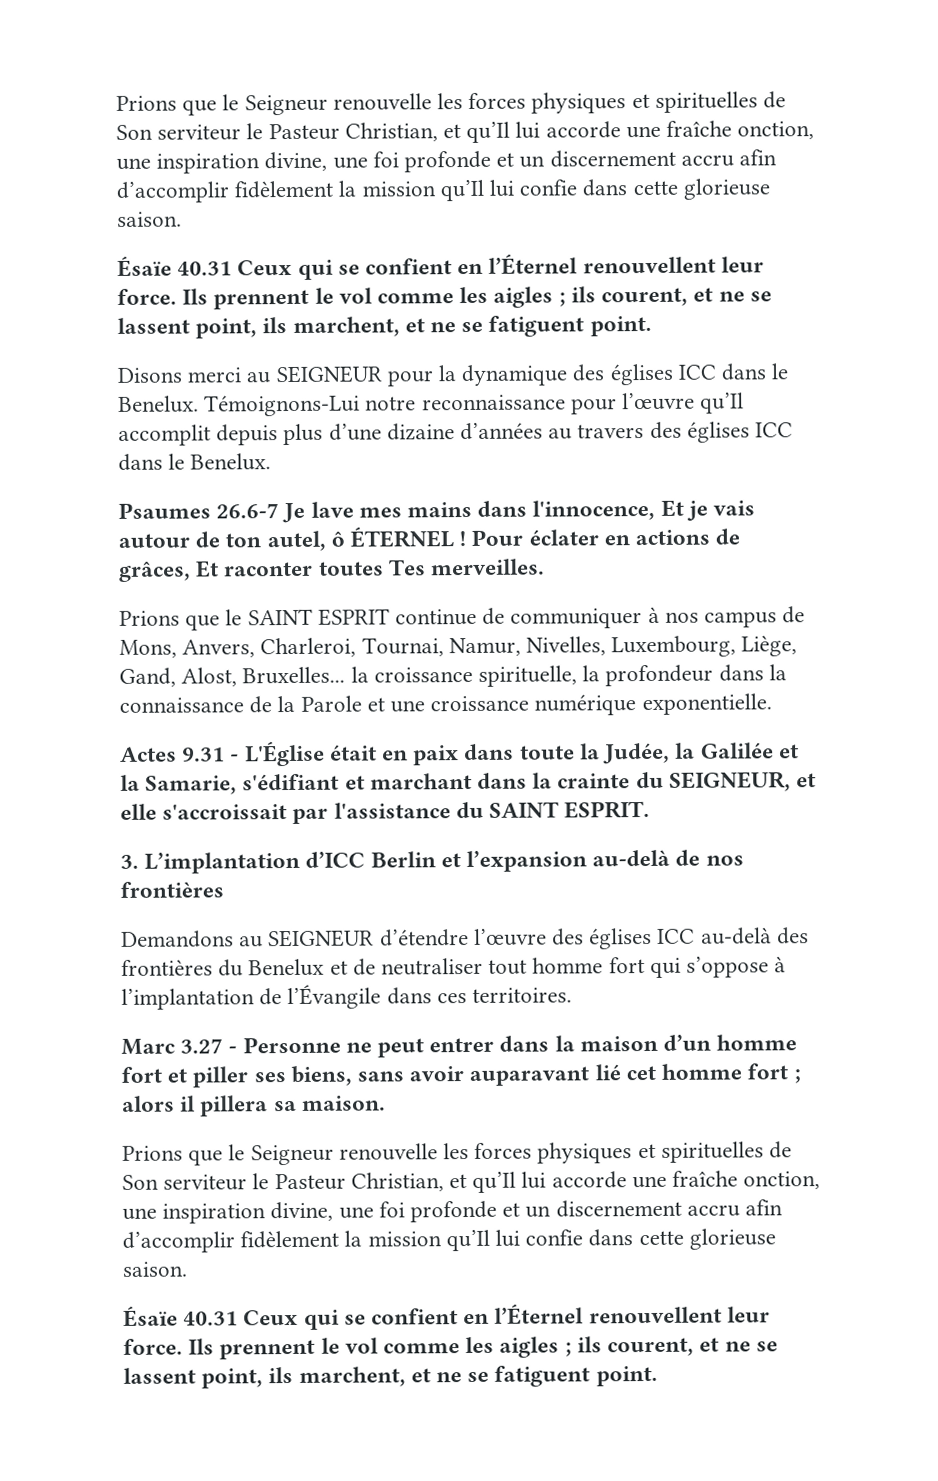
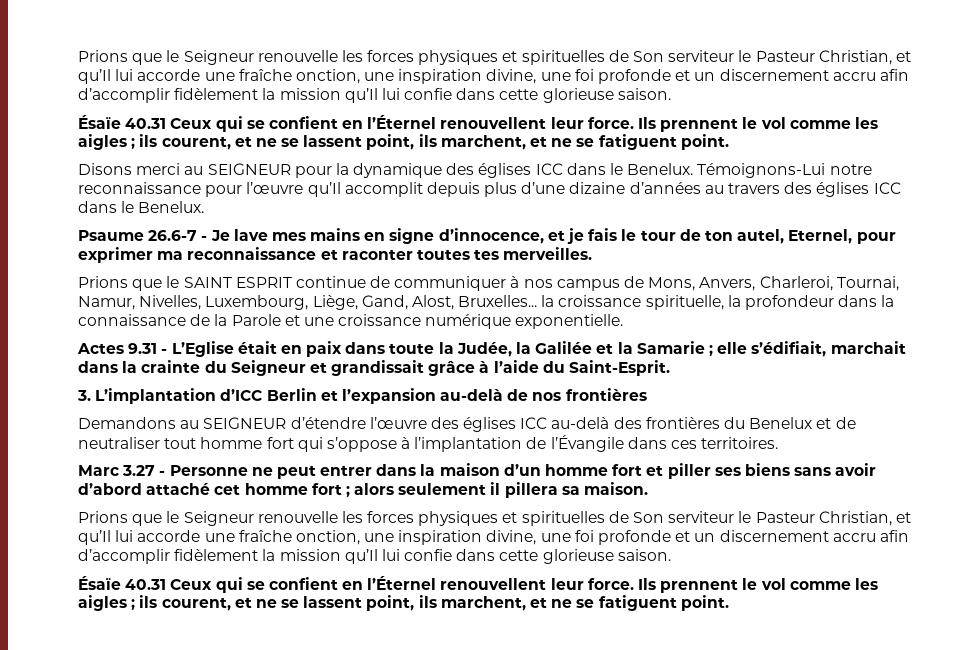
- Psaumes 26.6-7 Je lave mes mains dans l'innocence, Et je vais autour de ton autel, ô ÉTERNEL ! Pour éclater en actions de grâces, Et raconter toutes Tes merveilles.
+ Psaume 26.6-7 - Je lave mes mains en signe d’innocence, et je fais le tour de ton autel, Eternel, pour exprimer ma reconnaissance et raconter toutes tes merveilles.
- Actes 9.31 - L'Église était en paix dans toute la Judée, la Galilée et la Samarie, s'édifiant et marchant dans la crainte du SEIGNEUR, et elle s'accroissait par l'assistance du SAINT ESPRIT.
+ Actes 9.31 - L’Eglise était en paix dans toute la Judée, la Galilée et la Samarie ; elle s’édifiait, marchait dans la crainte du Seigneur et grandissait grâce à l’aide du Saint-Esprit.
- Marc 3.27 - Personne ne peut entrer dans la maison d’un homme fort et piller ses biens, sans avoir auparavant lié cet homme fort ; alors il pillera sa maison.
+ Marc 3.27 - Personne ne peut entrer dans la maison d’un homme fort et piller ses biens sans avoir d’abord attaché cet homme fort ; alors seulement il pillera sa maison.

